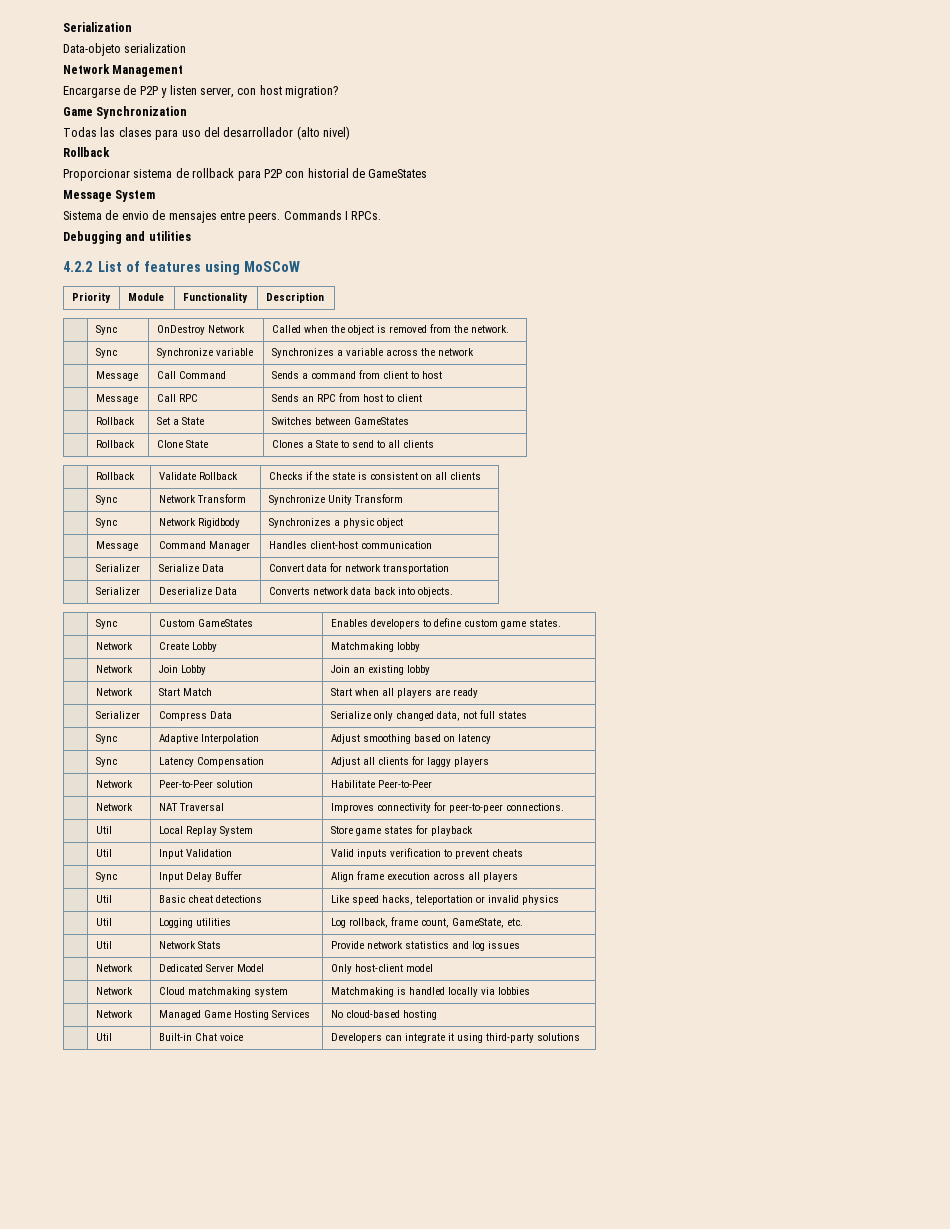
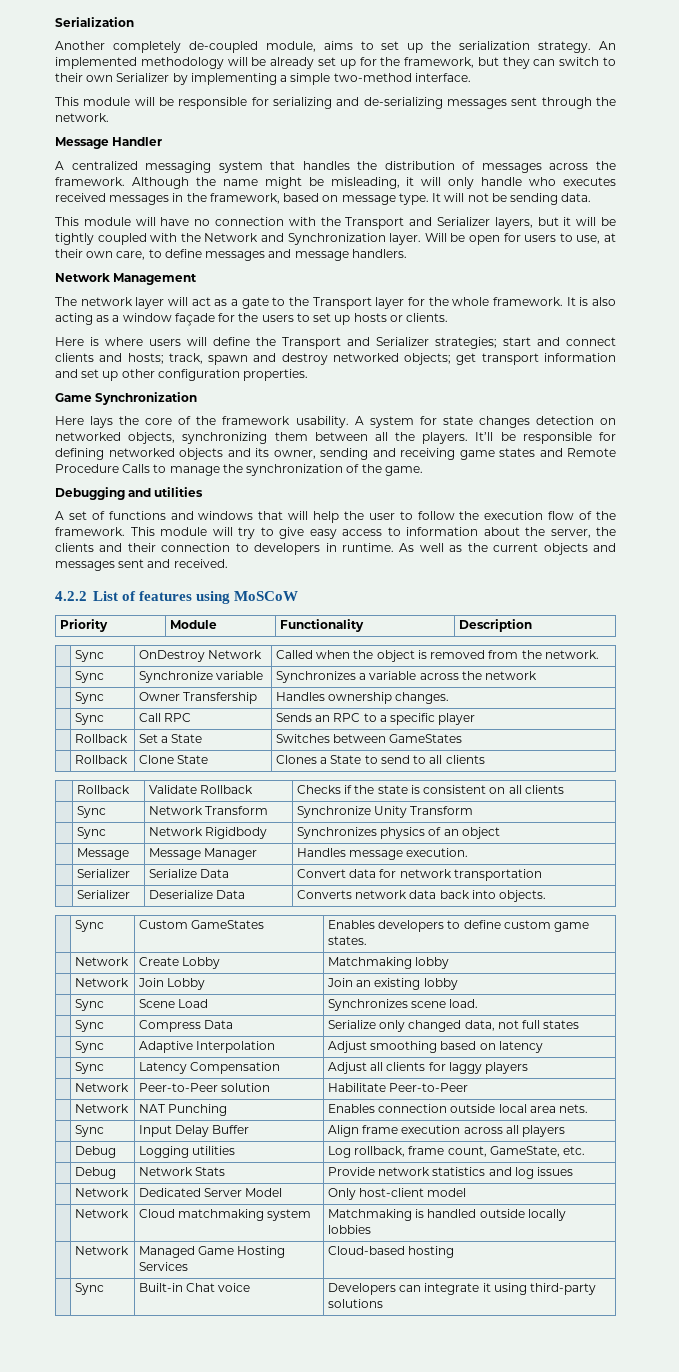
- Data-objeto serialization
+ Another completely de-coupled module, aims to set up the serialization strategy. An implemented methodology will be already set up for the framework, but they can switch to their own Serializer by implementing a simple two-method interface.
+ This module will be responsible for serializing and de-serializing messages sent through the network.
+ Message Handler
+ A centralized messaging system that handles the distribution of messages across the framework. Although the name might be misleading, it will only handle who executes received messages in the framework, based on message type. It will not be sending data.
+ This module will have no connection with the Transport and Serializer layers, but it will be tightly coupled with the Network and Synchronization layer. Will be open for users to use, at their own care, to define messages and message handlers.
  Network Management
- Encargarse de P2P y listen server, con host migration?
+ The network layer will act as a gate to the Transport layer for the whole framework. It is also acting as a window façade for the users to set up hosts or clients.
+ Here is where users will define the Transport and Serializer strategies; start and connect clients and hosts; track, spawn and destroy networked objects; get transport information and set up other configuration properties.
  Game Synchronization
- Todas las clases para uso del desarrollador (alto nivel)
- Rollback
- Proporcionar sistema de rollback para P2P con historial de GameStates
- Message System
- Sistema de envio de mensajes entre peers. Commands I RPCs.
+ Here lays the core of the framework usability. A system for state changes detection on networked objects, synchronizing them between all the players. It’ll be responsible for defining networked objects and its owner, sending and receiving game states and Remote Procedure Calls to manage the synchronization of the game.
  Debugging and utilities
+ A set of functions and windows that will help the user to follow the execution flow of the framework. This module will try to give easy access to information about the server, the clients and their connection to developers in runtime. As well as the current objects and messages sent and received.
- | Message | Call Command | Sends a command from client to host
- | Message | Call RPC | Sends an RPC from host to client
+ | Sync | Owner Transfership | Handles ownership changes.
+ | Sync | Call RPC | Sends an RPC to a specific player
- | Sync | Network Rigidbody | Synchronizes a physic object
+ | Sync | Network Rigidbody | Synchronizes physics of an object
- | Message | Command Manager | Handles client-host communication
+ | Message | Message Manager | Handles message execution.
- | Network | Start Match | Start when all players are ready
- | Serializer | Compress Data | Serialize only changed data, not full states
+ | Sync | Scene Load | Synchronizes scene load.
+ | Sync | Compress Data | Serialize only changed data, not full states
- | Network | NAT Traversal | Improves connectivity for peer-to-peer connections.
- | Util | Local Replay System | Store game states for playback
- | Util | Input Validation | Valid inputs verification to prevent cheats
+ | Network | NAT Punching | Enables connection outside local area nets.
- | Util | Basic cheat detections | Like speed hacks, teleportation or invalid physics
- | Util | Logging utilities | Log rollback, frame count, GameState, etc.
+ | Debug | Logging utilities | Log rollback, frame count, GameState, etc.
- | Util | Network Stats | Provide network statistics and log issues
+ | Debug | Network Stats | Provide network statistics and log issues
- | Network | Cloud matchmaking system | Matchmaking is handled locally via lobbies
+ | Network | Cloud matchmaking system | Matchmaking is handled outside locally lobbies
- | Network | Managed Game Hosting Services | No cloud-based hosting
+ | Network | Managed Game Hosting Services | Cloud-based hosting
- | Util | Built-in Chat voice | Developers can integrate it using third-party solutions
+ | Sync | Built-in Chat voice | Developers can integrate it using third-party solutions

